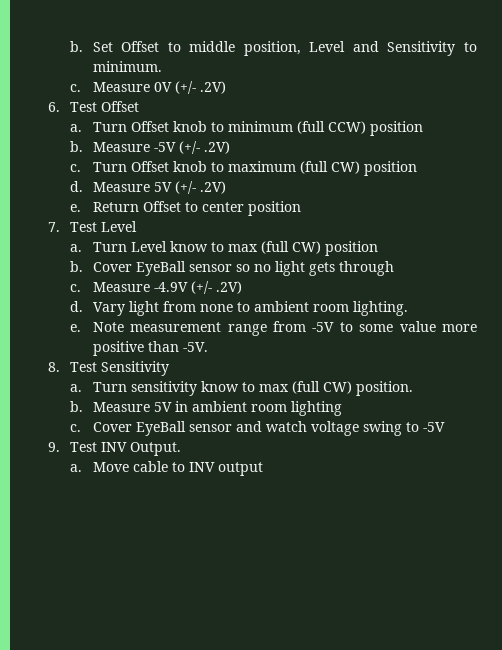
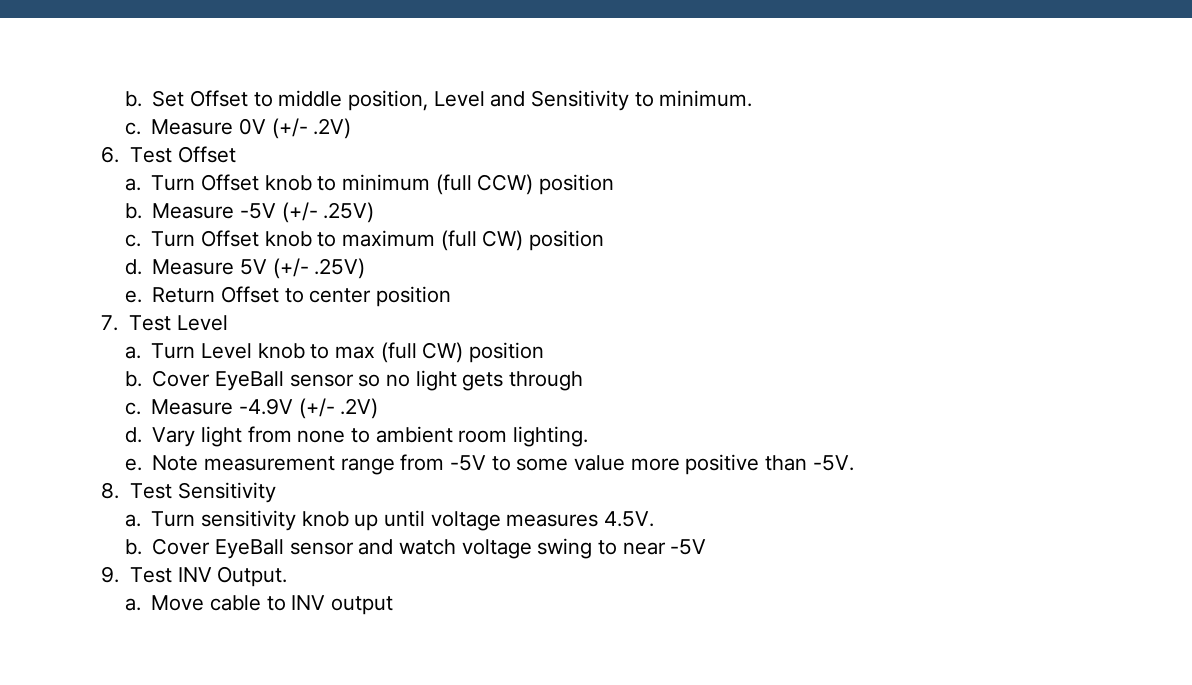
- Measure -5V (+/- .2V)
+ Measure -5V (+/- .25V)
- Measure 5V (+/- .2V)
+ Measure 5V (+/- .25V)
- Turn Level know to max (full CW) position
+ Turn Level knob to max (full CW) position
- Turn sensitivity know to max (full CW) position.
- b. Measure 5V in ambient room lighting
- c.
+ Turn sensitivity knob up until voltage measures 4.5V.
+ b.
- Cover EyeBall sensor and watch voltage swing to -5V
+ Cover EyeBall sensor and watch voltage swing to near -5V

